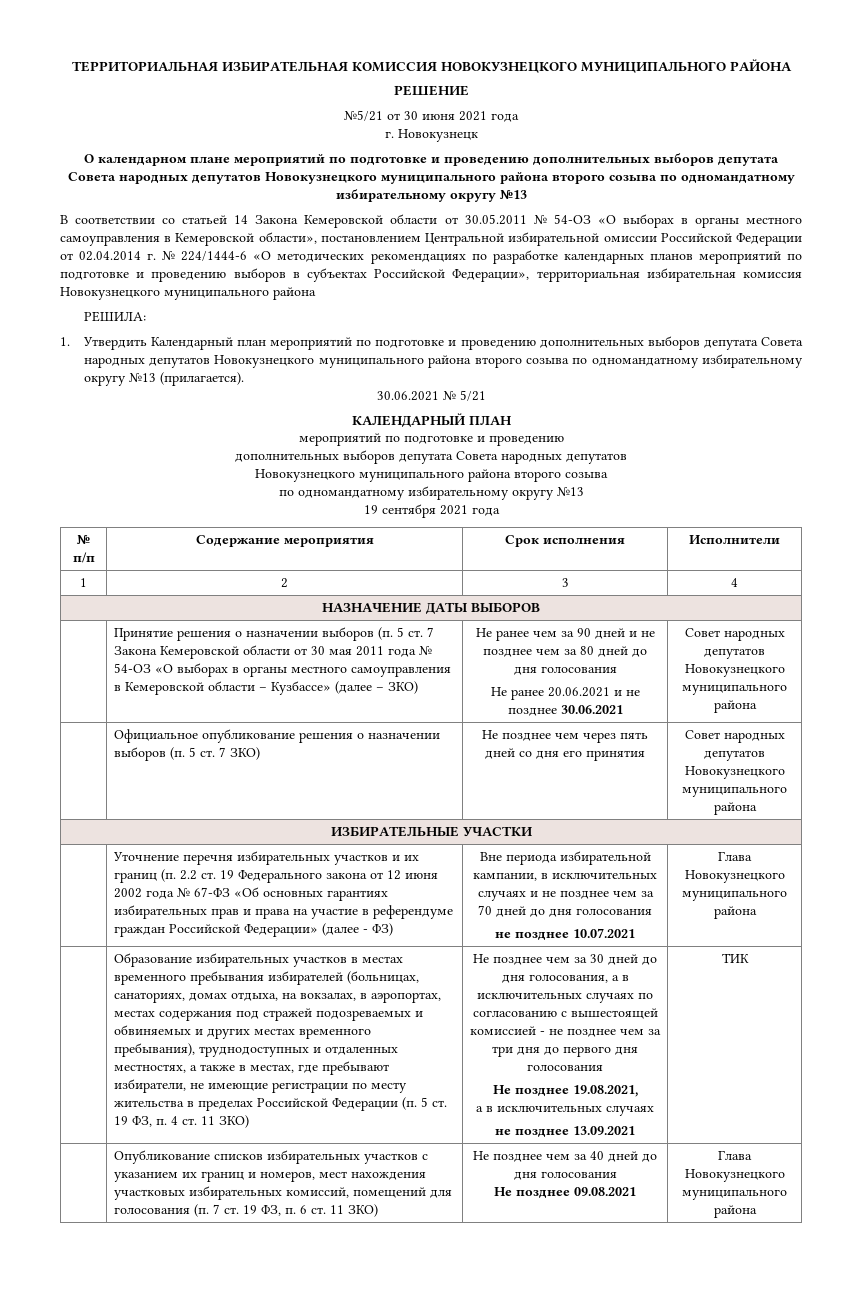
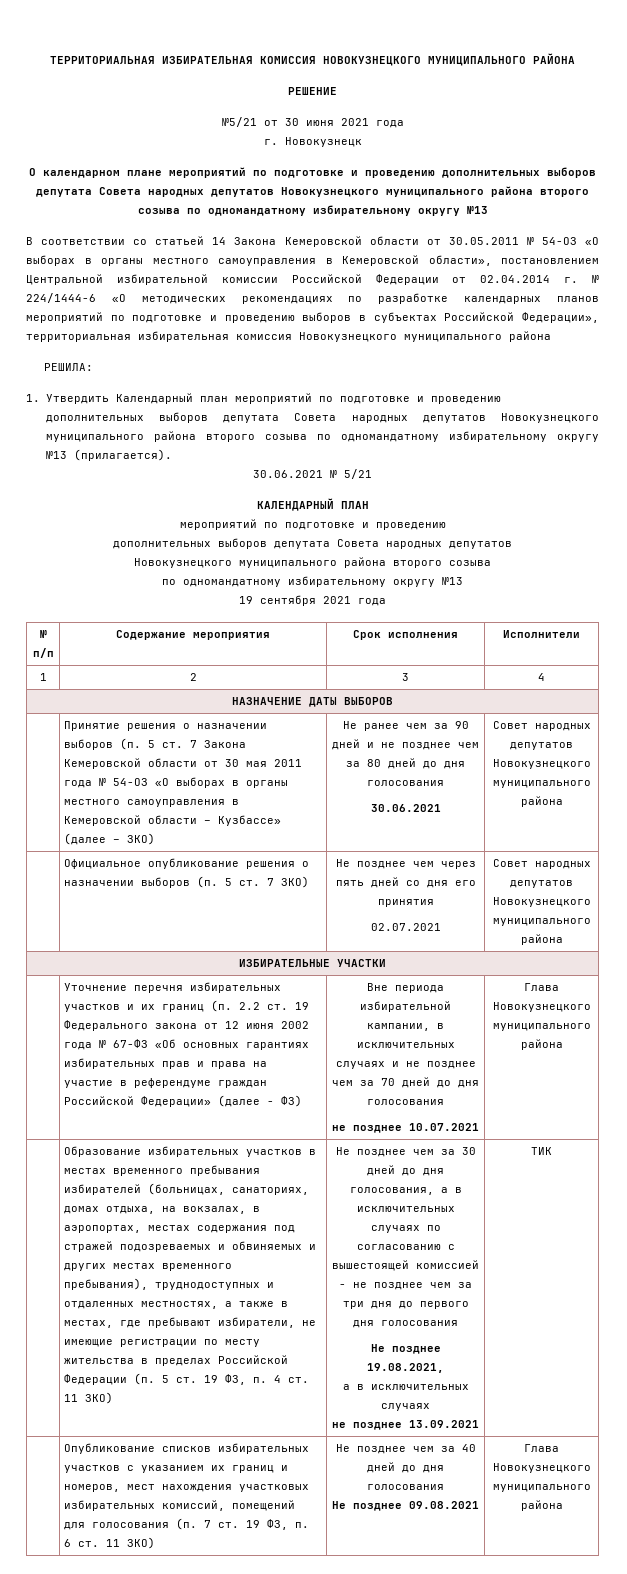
- В соответствии со статьей 14 Закона Кемеровской области от 30.05.2011 № 54-ОЗ «О выборах в органы местного самоуправления в Кемеровской области», постановлением Центральной избирательной омиссии Российской Федерации от 02.04.2014 г. № 224/1444-6 «О методических рекомендациях по разработке календарных планов мероприятий по подготовке и проведению выборов в субъектах Российской Федерации», территориальная избирательная комиссия Новокузнецкого муниципального района
+ В соответствии со статьей 14 Закона Кемеровской области от 30.05.2011 № 54-ОЗ «О выборах в органы местного самоуправления в Кемеровской области», постановлением Центральной избирательной комиссии Российской Федерации от 02.04.2014 г. № 224/1444-6 «О методических рекомендациях по разработке календарных планов мероприятий по подготовке и проведению выборов в субъектах Российской Федерации», территориальная избирательная комиссия Новокузнецкого муниципального района
  Не ранее чем за 90 дней и не позднее чем за 80 дней до дня голосования
- Не ранее 20.06.2021 и не позднее 30.06.2021
+ 30.06.2021
- | Официальное опубликование решения о назначении выборов (п. 5 ст. 7 ЗКО) | Не позднее чем через пять дней со дня его принятия | Совет народных депутатов Новокузнецкого муниципального района
+ | Официальное опубликование решения о назначении выборов (п. 5 ст. 7 ЗКО) | Не позднее чем через пять дней со дня его принятия
+ 02.07.2021 | Совет народных депутатов Новокузнецкого муниципального района

